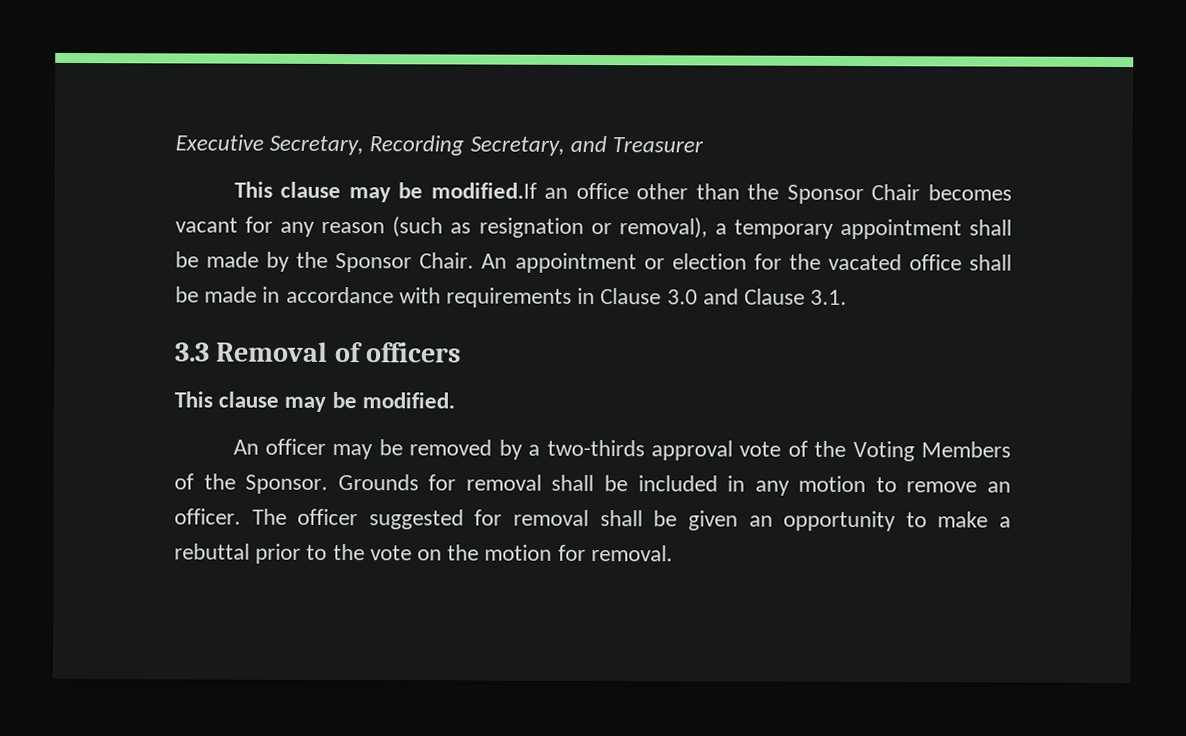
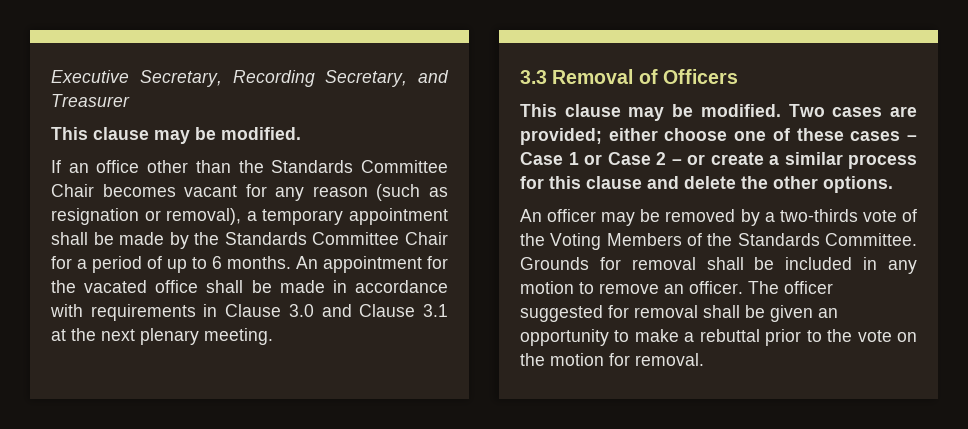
  Executive Secretary, Recording Secretary, and Treasurer
- This clause may be modified.If an office other than the Sponsor Chair becomes vacant for any reason (such as resignation or removal), a temporary appointment shall be made by the Sponsor Chair. An appointment or election for the vacated office shall be made in accordance with requirements in Clause 3.0 and Clause 3.1.
+ This clause may be modified.
+ If an office other than the Standards Committee Chair becomes vacant for any reason (such as resignation or removal), a temporary appointment shall be made by the Standards Committee Chair for a period of up to 6 months. An appointment for the vacated office shall be made in accordance with requirements in Clause 3.0 and Clause 3.1 at the next plenary meeting.
- 3.3 Removal of officers
- This clause may be modified.
+ 3.3 Removal of Officers
+ This clause may be modified. Two cases are provided; either choose one of these cases – Case 1 or Case 2 – or create a similar process for this clause and delete the other options.
- An officer may be removed by a two-thirds approval vote of the Voting Members of the Sponsor.
+ An officer may be removed by a two-thirds vote of the Voting Members of the Standards Committee.

